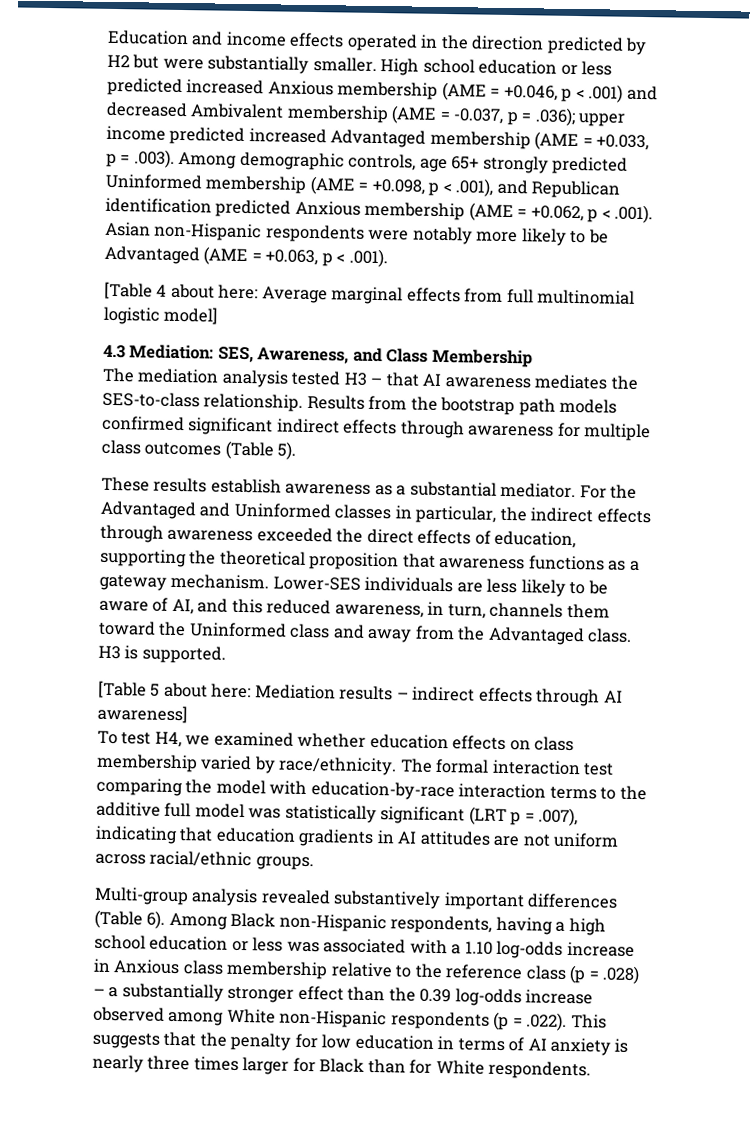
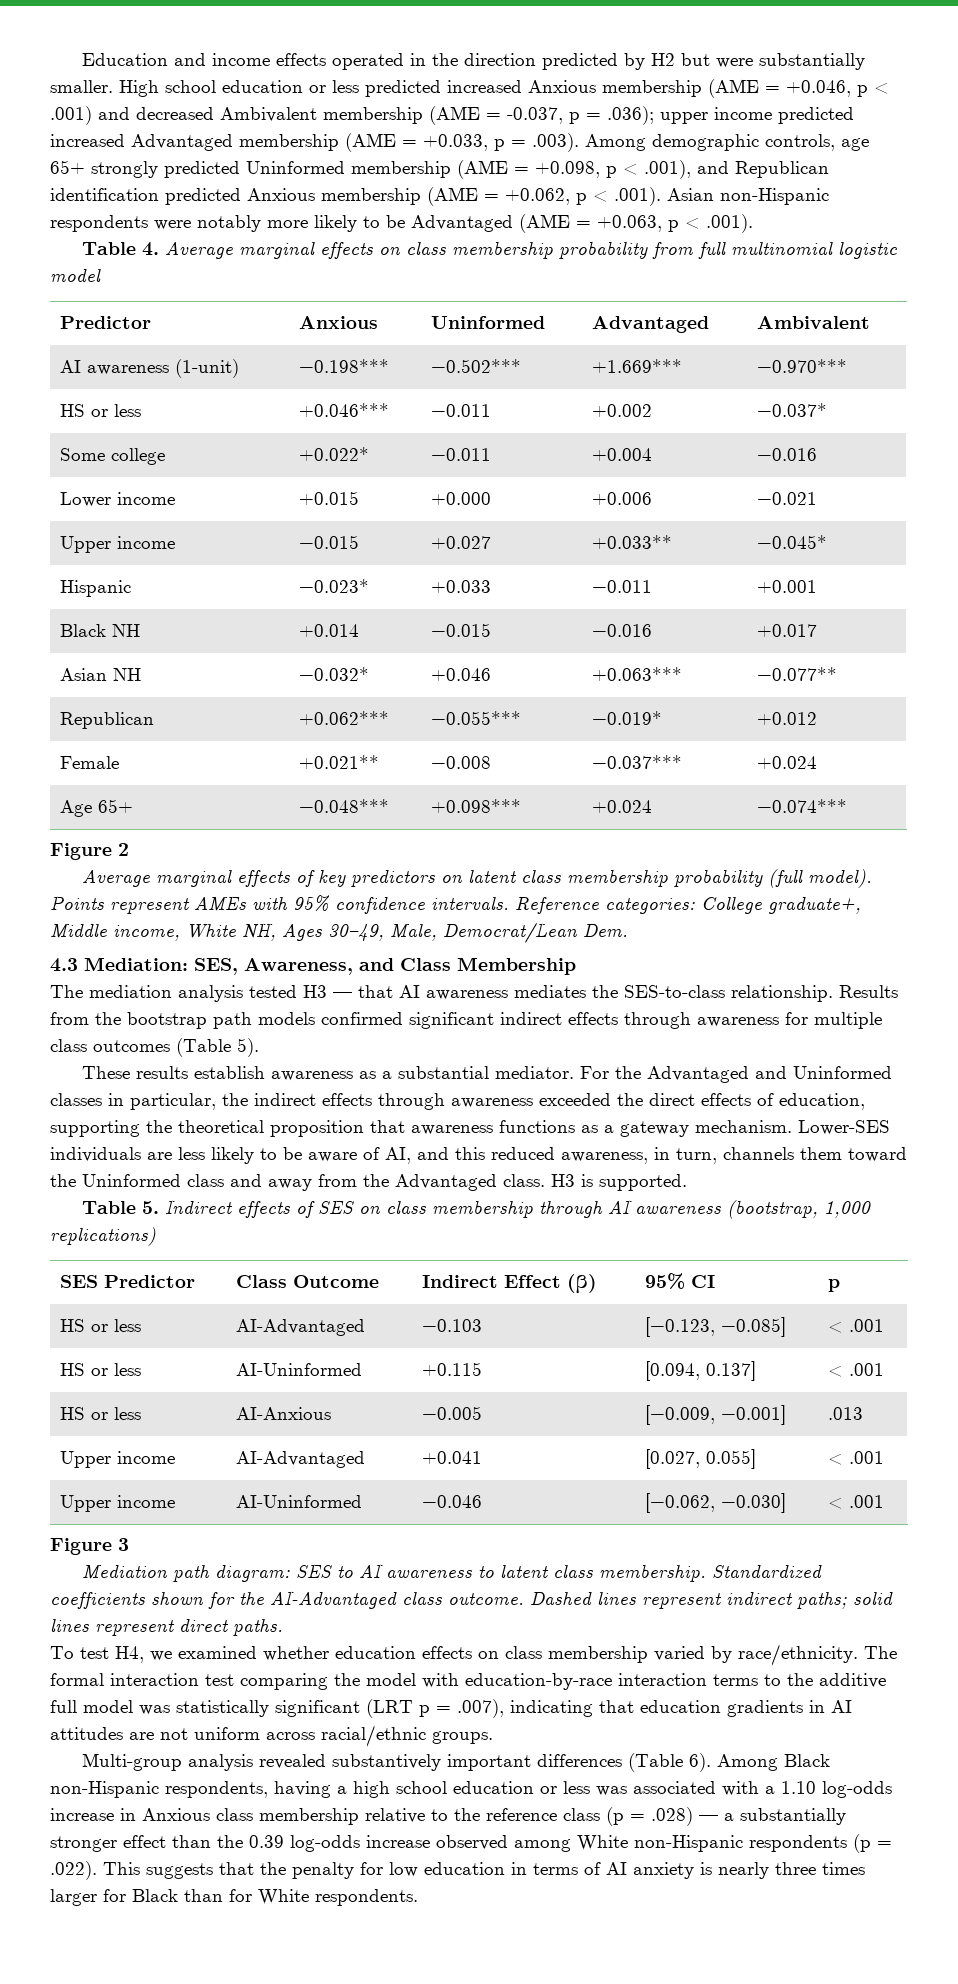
- [Table 4 about here: Average marginal effects from full multinomial logistic model]
+ Table 4. Average marginal effects on class membership probability from full multinomial logistic model
+ Predictor | Anxious | Uninformed | Advantaged | Ambivalent
+ AI awareness (1-unit) | −0.198*** | −0.502*** | +1.669*** | −0.970***
+ HS or less | +0.046*** | −0.011 | +0.002 | −0.037*
+ Some college | +0.022* | −0.011 | +0.004 | −0.016
+ Lower income | +0.015 | +0.000 | +0.006 | −0.021
+ Upper income | −0.015 | +0.027 | +0.033** | −0.045*
+ Hispanic | −0.023* | +0.033 | −0.011 | +0.001
+ Black NH | +0.014 | −0.015 | −0.016 | +0.017
+ Asian NH | −0.032* | +0.046 | +0.063*** | −0.077**
+ Republican | +0.062*** | −0.055*** | −0.019* | +0.012
+ Female | +0.021** | −0.008 | −0.037*** | +0.024
+ Age 65+ | −0.048*** | +0.098*** | +0.024 | −0.074***
+ Figure 2
+ Average marginal effects of key predictors on latent class membership probability (full model). Points represent AMEs with 95% confidence intervals. Reference categories: College graduate+, Middle income, White NH, Ages 30–49, Male, Democrat/Lean Dem.
- The mediation analysis tested H3 – that AI awareness mediates the SES-to-class relationship.
+ The mediation analysis tested H3 — that AI awareness mediates the SES-to-class relationship.
- [Table 5 about here: Mediation results – indirect effects through AI awareness]
+ Table 5. Indirect effects of SES on class membership through AI awareness (bootstrap, 1,000 replications)
+ SES Predictor | Class Outcome | Indirect Effect (β) | 95% CI | p
+ HS or less | AI-Advantaged | −0.103 | [−0.123, −0.085] | < .001
+ HS or less | AI-Uninformed | +0.115 | [0.094, 0.137] | < .001
+ HS or less | AI-Anxious | −0.005 | [−0.009, −0.001] | .013
+ Upper income | AI-Advantaged | +0.041 | [0.027, 0.055] | < .001
+ Upper income | AI-Uninformed | −0.046 | [−0.062, −0.030] | < .001
+ Figure 3
+ Mediation path diagram: SES to AI awareness to latent class membership. Standardized coefficients shown for the AI-Advantaged class outcome. Dashed lines represent indirect paths; solid lines represent direct paths.
- Among Black non-Hispanic respondents, having a high school education or less was associated with a 1.10 log-odds increase in Anxious class membership relative to the reference class (p = .028) – a substantially stronger effect than the 0.39 log-odds increase observed among White non-Hispanic respondents (p = .022). This suggests that the penalty for low education in terms of AI anxiety is nearly three times larger for Black than for White respondents.
+ Among Black non-Hispanic respondents, having a high school education or less was associated with a 1.10 log-odds increase in Anxious class membership relative to the reference class (p = .028) — a substantially stronger effect than the 0.39 log-odds increase observed among White non-Hispanic respondents (p = .022). This suggests that the penalty for low education in terms of AI anxiety is nearly three times larger for Black than for White respondents.

